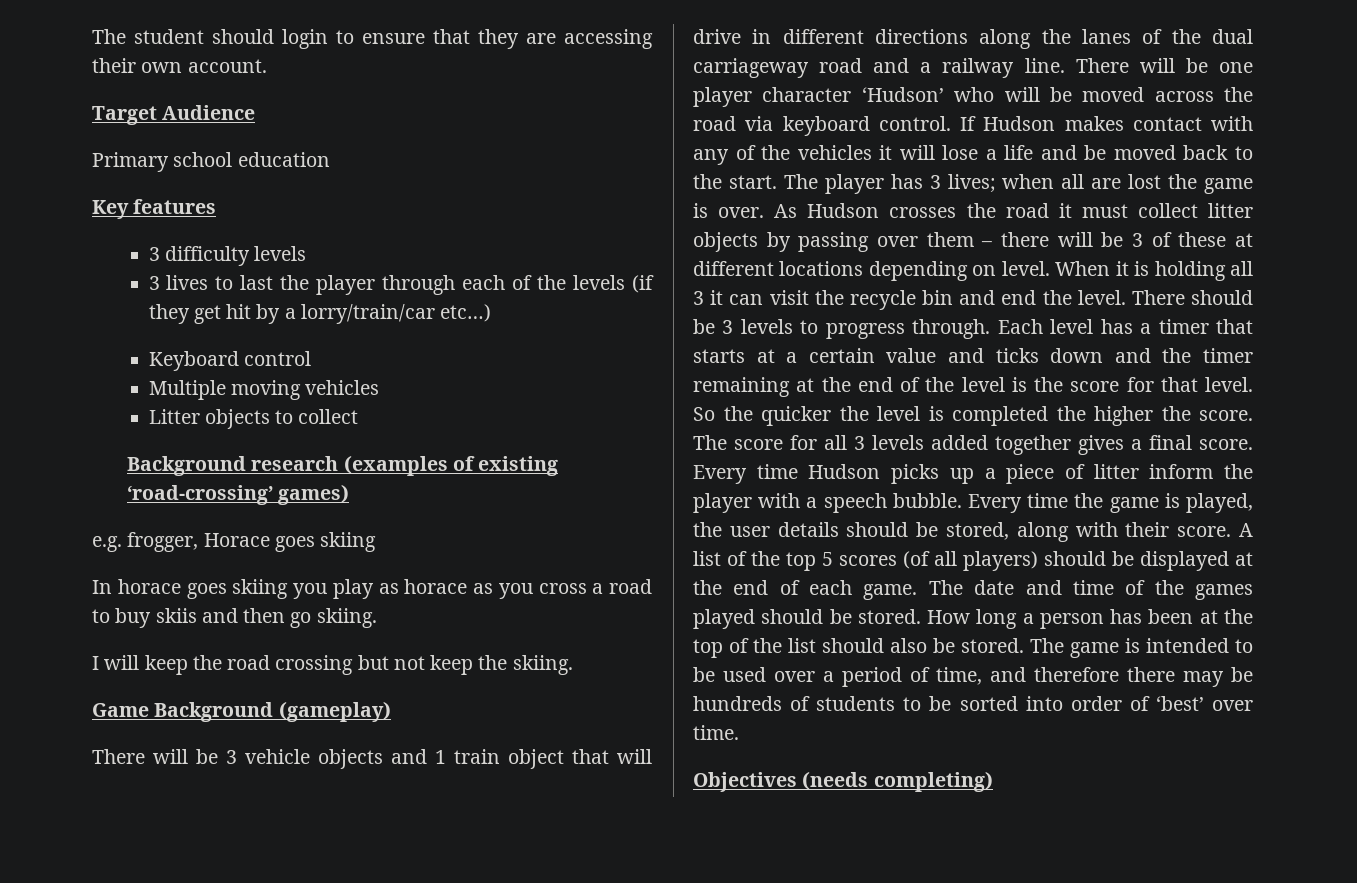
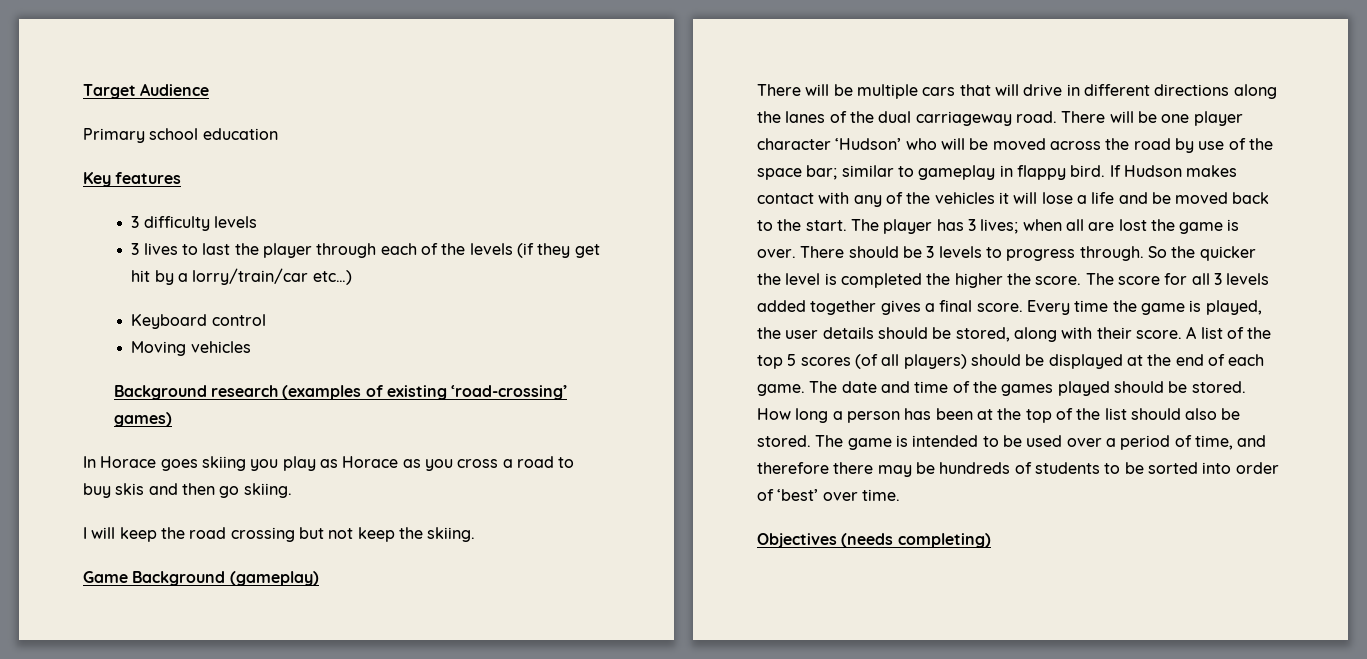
- The student should login to ensure that they are accessing their own account.
- Multiple moving vehicles
- Litter objects to collect
+ Moving vehicles
- e.g. frogger, Horace goes skiing
- In horace goes skiing you play as horace as you cross a road to buy skiis and then go skiing.
+ In Horace goes skiing you play as Horace as you cross a road to buy skis and then go skiing.
- There will be 3 vehicle objects and 1 train object that will drive in different directions along the lanes of the dual carriageway road and a railway line.
+ There will be multiple cars that will drive in different directions along the lanes of the dual carriageway road.
- There will be one player character ‘Hudson’ who will be moved across the road via keyboard control.
+ There will be one player character ‘Hudson’ who will be moved across the road by use of the space bar; similar to gameplay in flappy bird.
- As Hudson crosses the road it must collect litter objects by passing over them – there will be 3 of these at different locations depending on level. When it is holding all 3 it can visit the recycle bin and end the level.
- Each level has a timer that starts at a certain value and ticks down and the timer remaining at the end of the level is the score for that level.
- Every time Hudson picks up a piece of litter inform the player with a speech bubble. Every time the game is played, the user details should be stored, along with their score.
+ Every time the game is played, the user details should be stored, along with their score.

